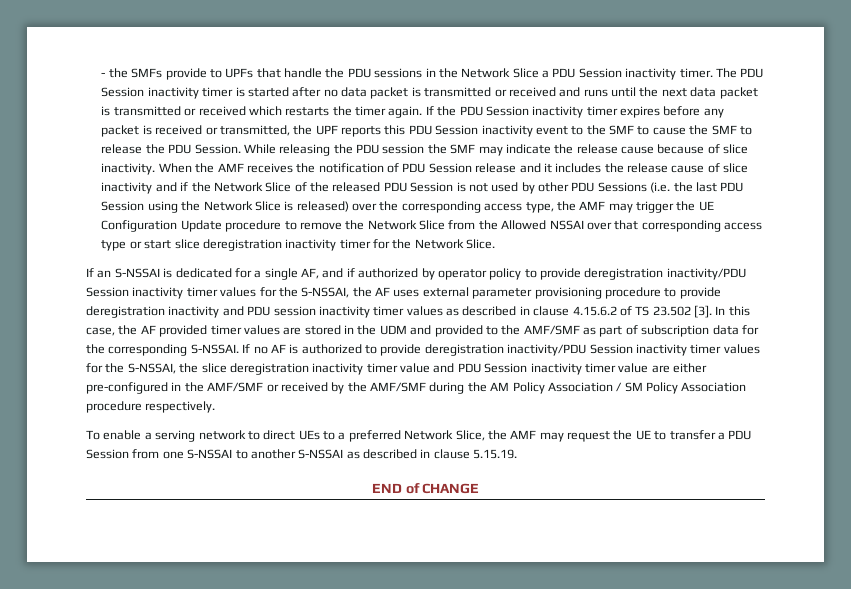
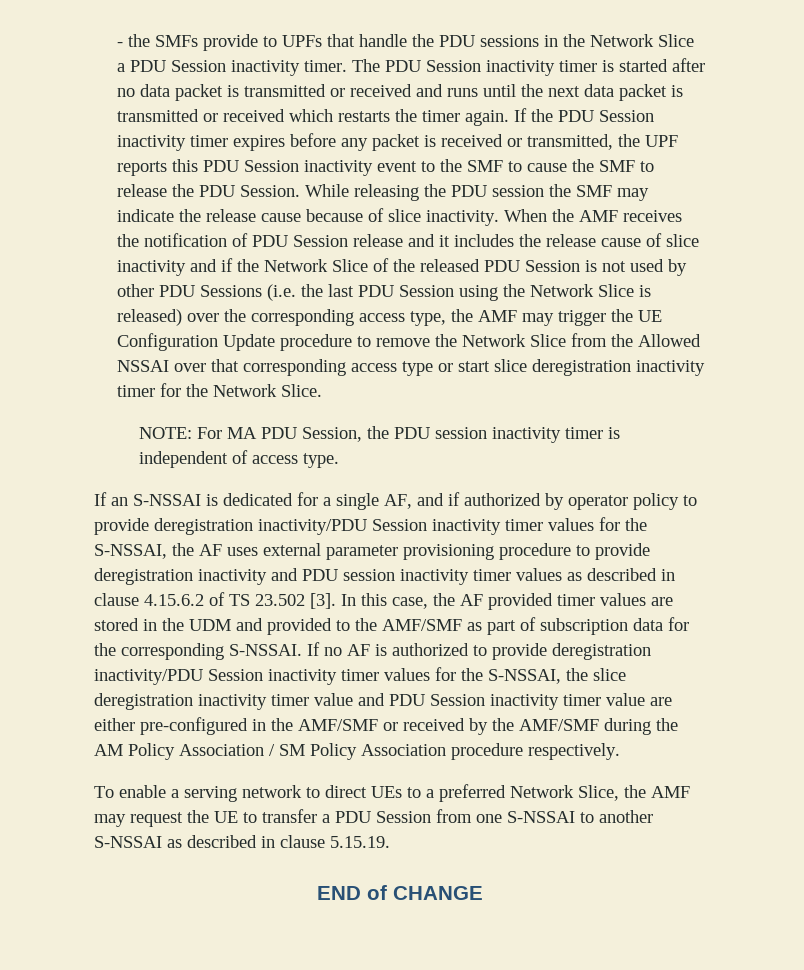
+ NOTE: For MA PDU Session, the PDU session inactivity timer is independent of access type.

